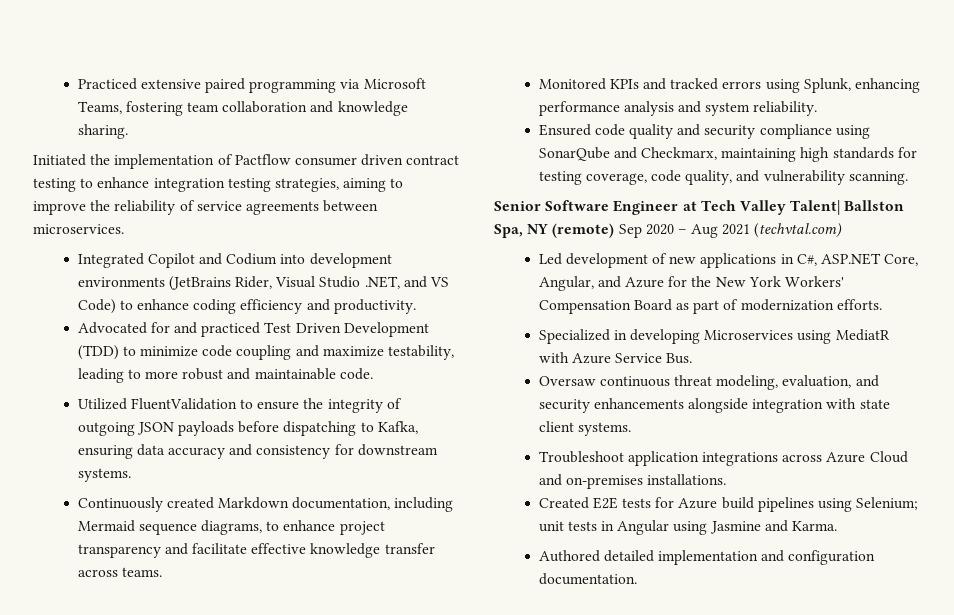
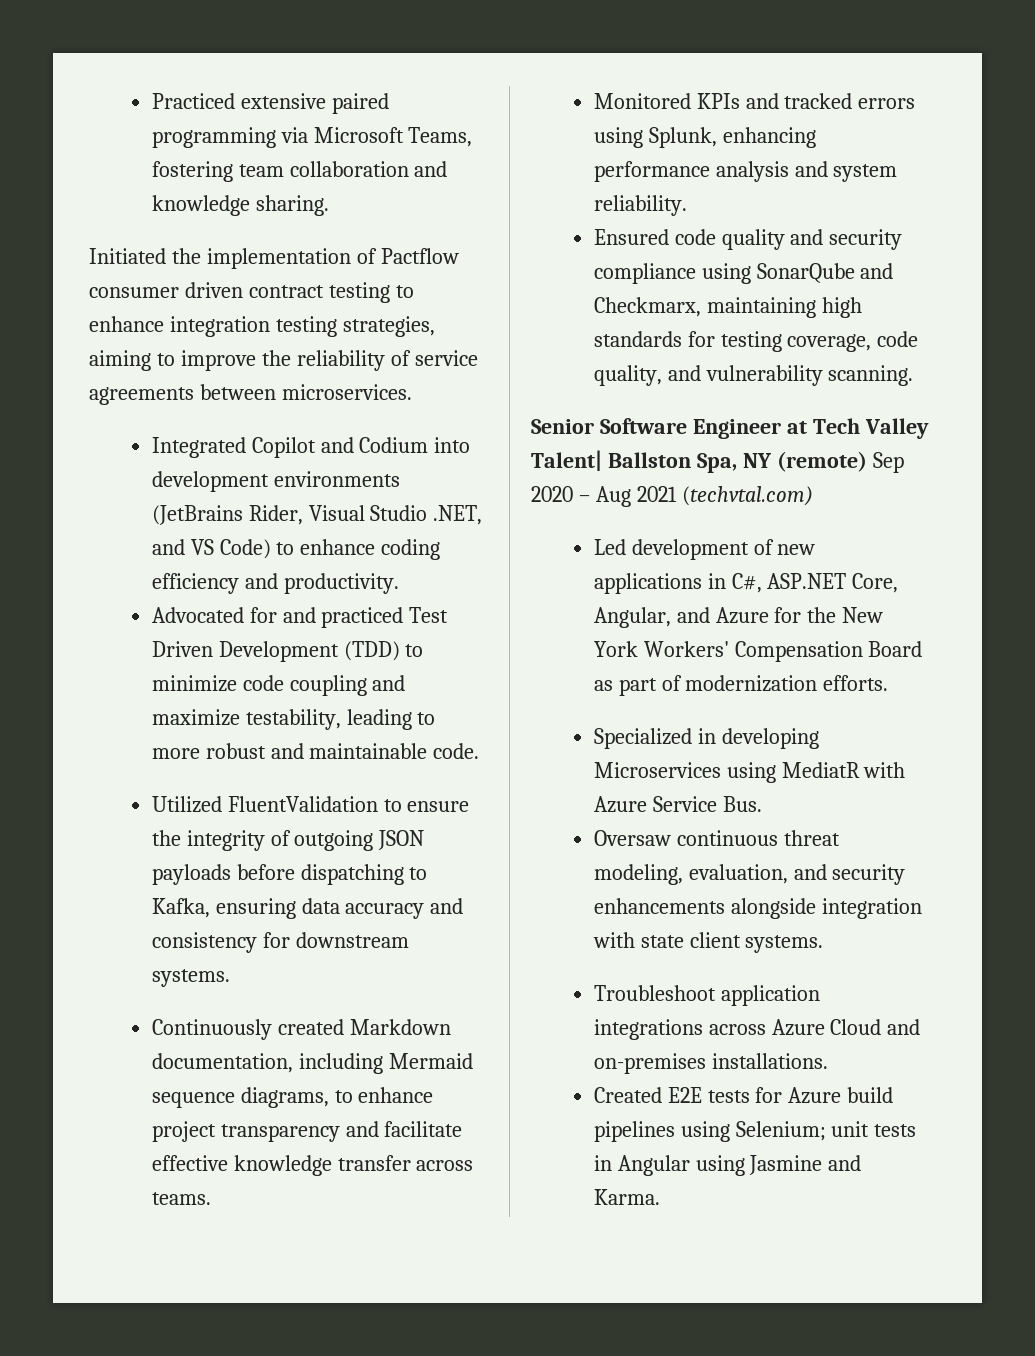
- Authored detailed implementation and configuration documentation.

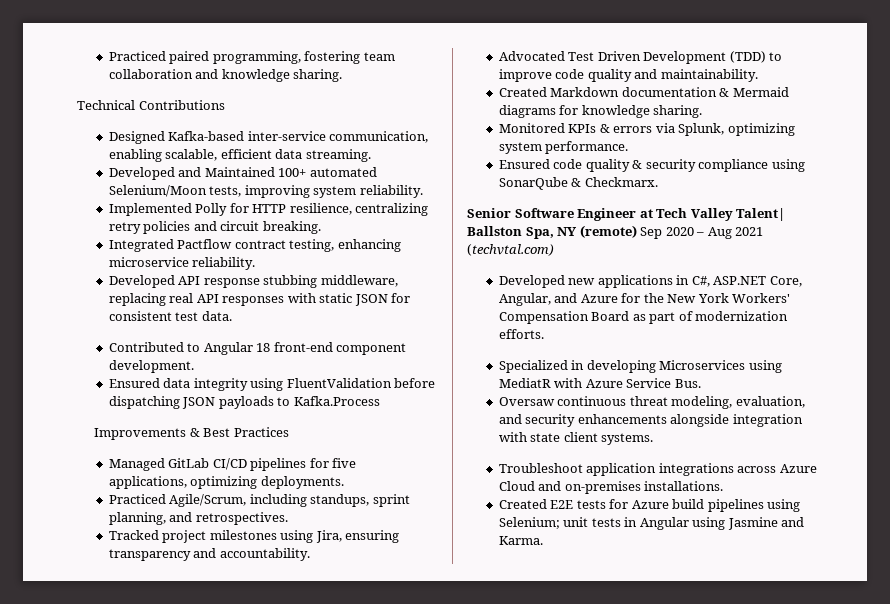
- Practiced extensive paired programming via Microsoft Teams, fostering team collaboration and knowledge sharing.
+ Practiced paired programming, fostering team collaboration and knowledge sharing.
- Initiated the implementation of Pactflow consumer driven contract testing to enhance integration testing strategies, aiming to improve the reliability of service agreements between microservices.
- Integrated Copilot and Codium into development environments (JetBrains Rider, Visual Studio .NET, and VS Code) to enhance coding efficiency and productivity.
- Advocated for and practiced Test Driven Development (TDD) to minimize code coupling and maximize testability, leading to more robust and maintainable code.
- Utilized FluentValidation to ensure the integrity of outgoing JSON payloads before dispatching to Kafka, ensuring data accuracy and consistency for downstream systems.
- Continuously created Markdown documentation, including Mermaid sequence diagrams, to enhance project transparency and facilitate effective knowledge transfer across teams.
- Monitored KPIs and tracked errors using Splunk, enhancing performance analysis and system reliability.
+ Technical Contributions
+ Designed Kafka-based inter-service communication, enabling scalable, efficient data streaming.
+ Developed and Maintained 100+ automated Selenium/Moon tests, improving system reliability.
+ Implemented Polly for HTTP resilience, centralizing retry policies and circuit breaking.
+ Integrated Pactflow contract testing, enhancing microservice reliability.
+ Developed API response stubbing middleware, replacing real API responses with static JSON for consistent test data.
+ Contributed to Angular 18 front-end component development.
+ Ensured data integrity using FluentValidation before dispatching JSON payloads to Kafka.Process
+ Improvements & Best Practices
+ Managed GitLab CI/CD pipelines for five applications, optimizing deployments.
+ Practiced Agile/Scrum, including standups, sprint planning, and retrospectives.
+ Tracked project milestones using Jira, ensuring transparency and accountability.
+ Advocated Test Driven Development (TDD) to improve code quality and maintainability.
+ Created Markdown documentation & Mermaid diagrams for knowledge sharing.
+ Monitored KPIs & errors via Splunk, optimizing system performance.
- Ensured code quality and security compliance using SonarQube and Checkmarx, maintaining high standards for testing coverage, code quality, and vulnerability scanning.
+ Ensured code quality & security compliance using SonarQube & Checkmarx.
- Led development of new applications in C#, ASP.NET Core, Angular, and Azure for the New York Workers' Compensation Board as part of modernization efforts.
+ Developed new applications in C#, ASP.NET Core, Angular, and Azure for the New York Workers' Compensation Board as part of modernization efforts.

